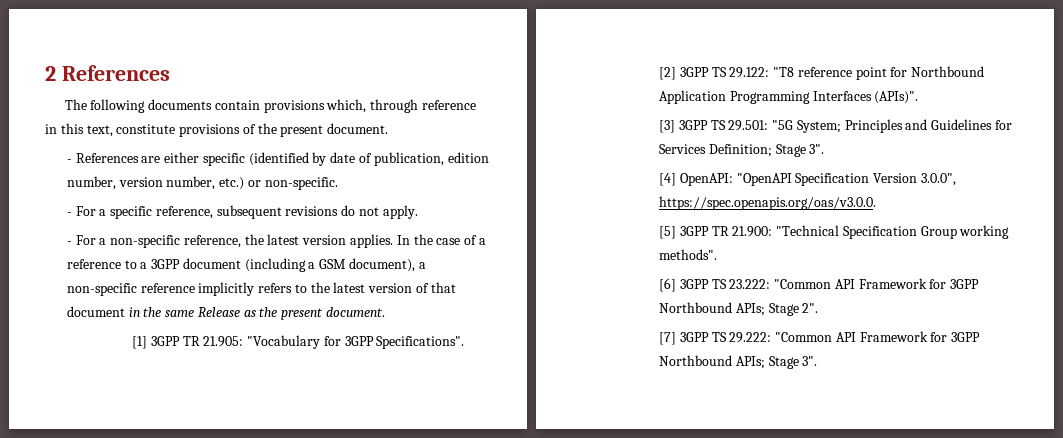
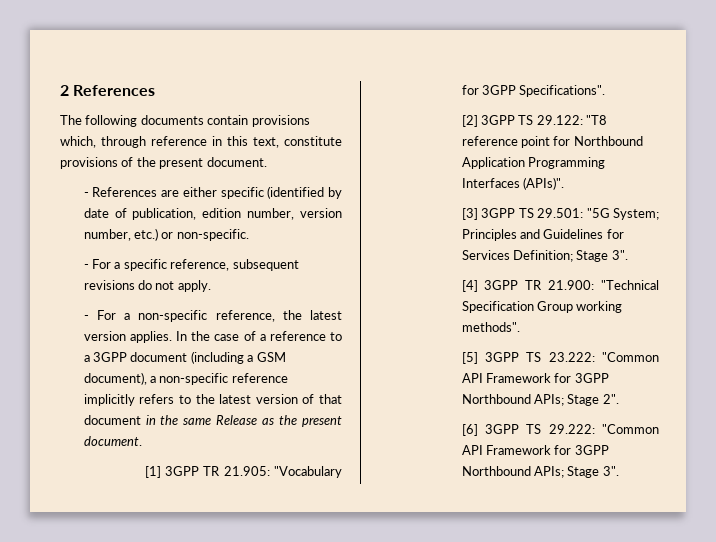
- [4] OpenAPI: "OpenAPI Specification Version 3.0.0", https://spec.openapis.org/oas/v3.0.0.
- [5] 3GPP TR 21.900: "Technical Specification Group working methods".
+ [4] 3GPP TR 21.900: "Technical Specification Group working methods".
- [6] 3GPP TS 23.222: "Common API Framework for 3GPP Northbound APIs; Stage 2".
+ [5] 3GPP TS 23.222: "Common API Framework for 3GPP Northbound APIs; Stage 2".
- [7] 3GPP TS 29.222: "Common API Framework for 3GPP Northbound APIs; Stage 3".
+ [6] 3GPP TS 29.222: "Common API Framework for 3GPP Northbound APIs; Stage 3".

